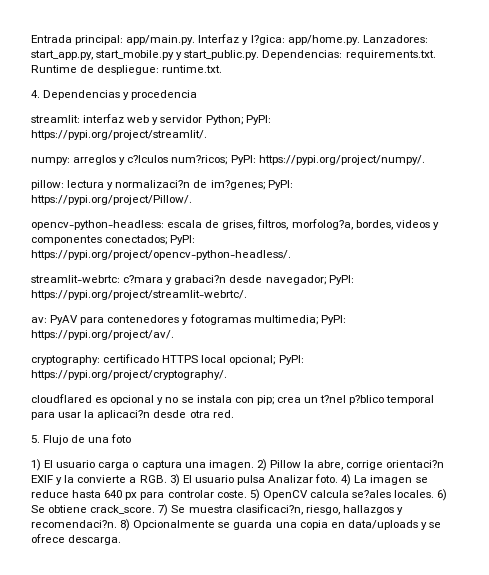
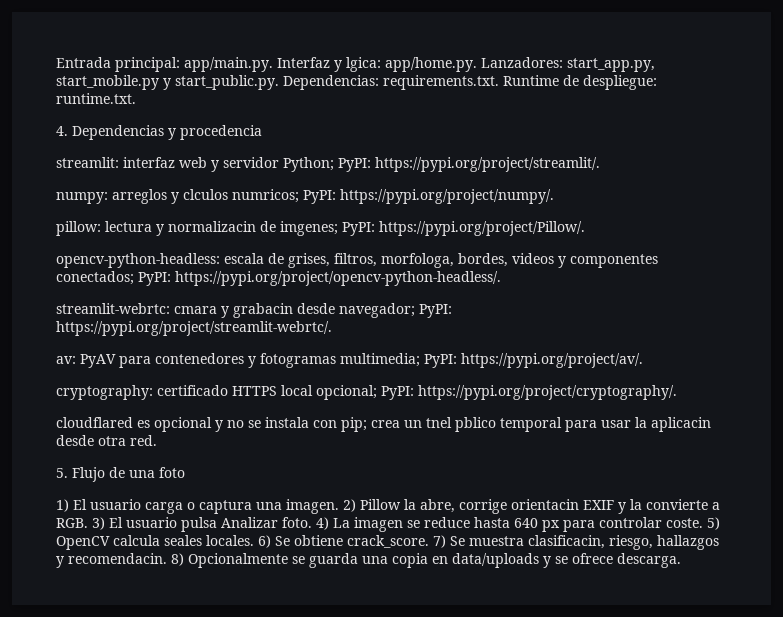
- Entrada principal: app/main.py. Interfaz y l?gica: app/home.py. Lanzadores: start_app.py, start_mobile.py y start_public.py. Dependencias: requirements.txt. Runtime de despliegue: runtime.txt.
+ Entrada principal: app/main.py. Interfaz y lgica: app/home.py. Lanzadores: start_app.py, start_mobile.py y start_public.py. Dependencias: requirements.txt. Runtime de despliegue: runtime.txt.
- numpy: arreglos y c?lculos num?ricos; PyPI: https://pypi.org/project/numpy/.
+ numpy: arreglos y clculos numricos; PyPI: https://pypi.org/project/numpy/.
- pillow: lectura y normalizaci?n de im?genes; PyPI: https://pypi.org/project/Pillow/.
+ pillow: lectura y normalizacin de imgenes; PyPI: https://pypi.org/project/Pillow/.
- opencv-python-headless: escala de grises, filtros, morfolog?a, bordes, videos y componentes conectados; PyPI: https://pypi.org/project/opencv-python-headless/.
+ opencv-python-headless: escala de grises, filtros, morfologa, bordes, videos y componentes conectados; PyPI: https://pypi.org/project/opencv-python-headless/.
- streamlit-webrtc: c?mara y grabaci?n desde navegador; PyPI: https://pypi.org/project/streamlit-webrtc/.
+ streamlit-webrtc: cmara y grabacin desde navegador; PyPI: https://pypi.org/project/streamlit-webrtc/.
- cloudflared es opcional y no se instala con pip; crea un t?nel p?blico temporal para usar la aplicaci?n desde otra red.
+ cloudflared es opcional y no se instala con pip; crea un tnel pblico temporal para usar la aplicacin desde otra red.
- 2) Pillow la abre, corrige orientaci?n EXIF y la convierte a RGB. 3) El usuario pulsa Analizar foto.
+ 2) Pillow la abre, corrige orientacin EXIF y la convierte a RGB. 3) El usuario pulsa Analizar foto.
- 5) OpenCV calcula se?ales locales.
+ 5) OpenCV calcula seales locales.
- 7) Se muestra clasificaci?n, riesgo, hallazgos y recomendaci?n.
+ 7) Se muestra clasificacin, riesgo, hallazgos y recomendacin.

